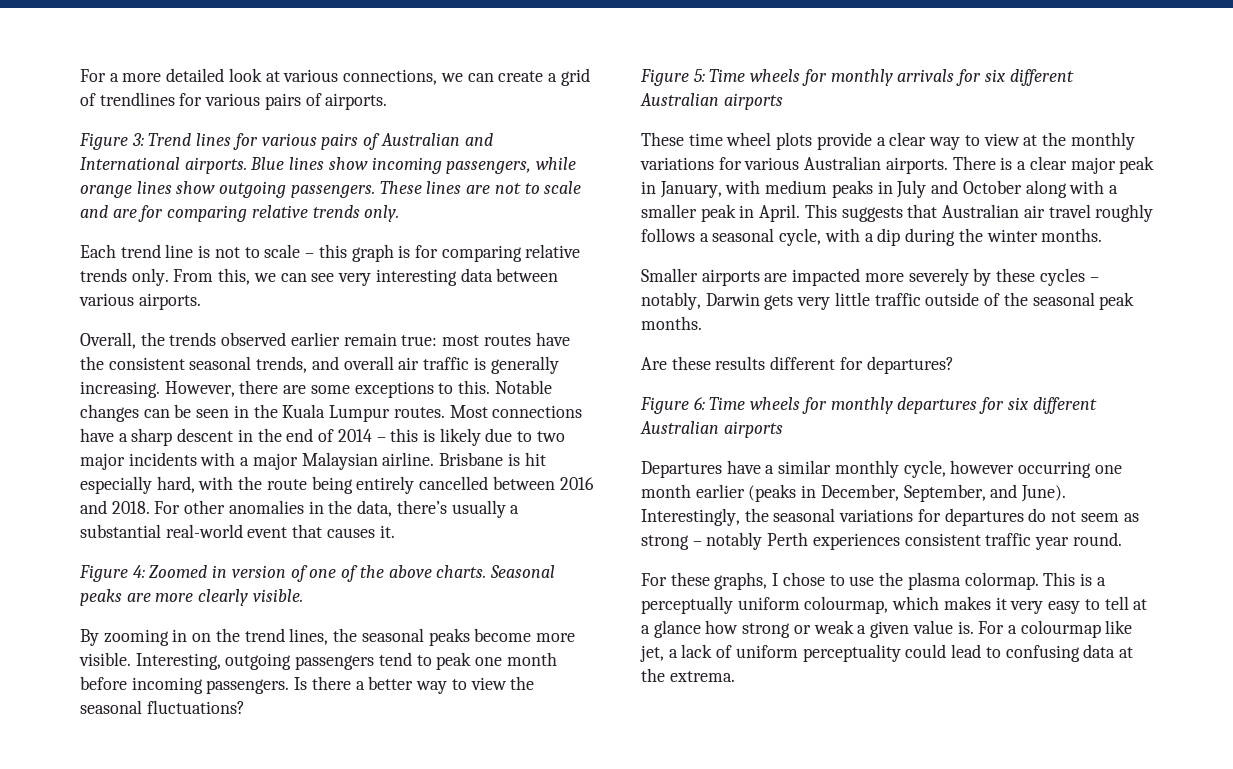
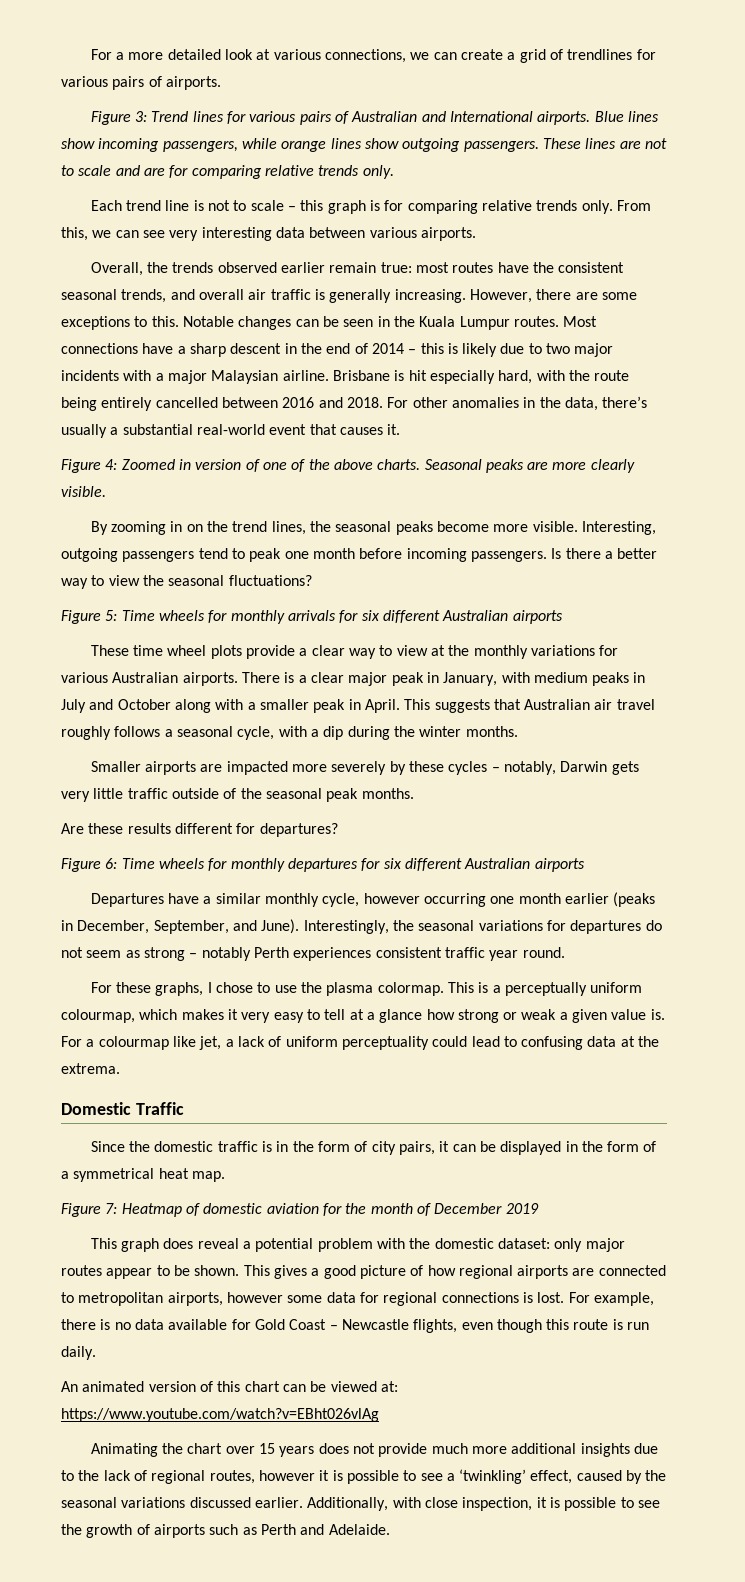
+ Domestic Traffic
+ Since the domestic traffic is in the form of city pairs, it can be displayed in the form of a symmetrical heat map.
+ Figure 7: Heatmap of domestic aviation for the month of December 2019
+ This graph does reveal a potential problem with the domestic dataset: only major routes appear to be shown. This gives a good picture of how regional airports are connected to metropolitan airports, however some data for regional connections is lost. For example, there is no data available for Gold Coast – Newcastle flights, even though this route is run daily.
+ An animated version of this chart can be viewed at: https://www.youtube.com/watch?v=EBht026vlAg
+ Animating the chart over 15 years does not provide much more additional insights due to the lack of regional routes, however it is possible to see a ‘twinkling’ effect, caused by the seasonal variations discussed earlier. Additionally, with close inspection, it is possible to see the growth of airports such as Perth and Adelaide.

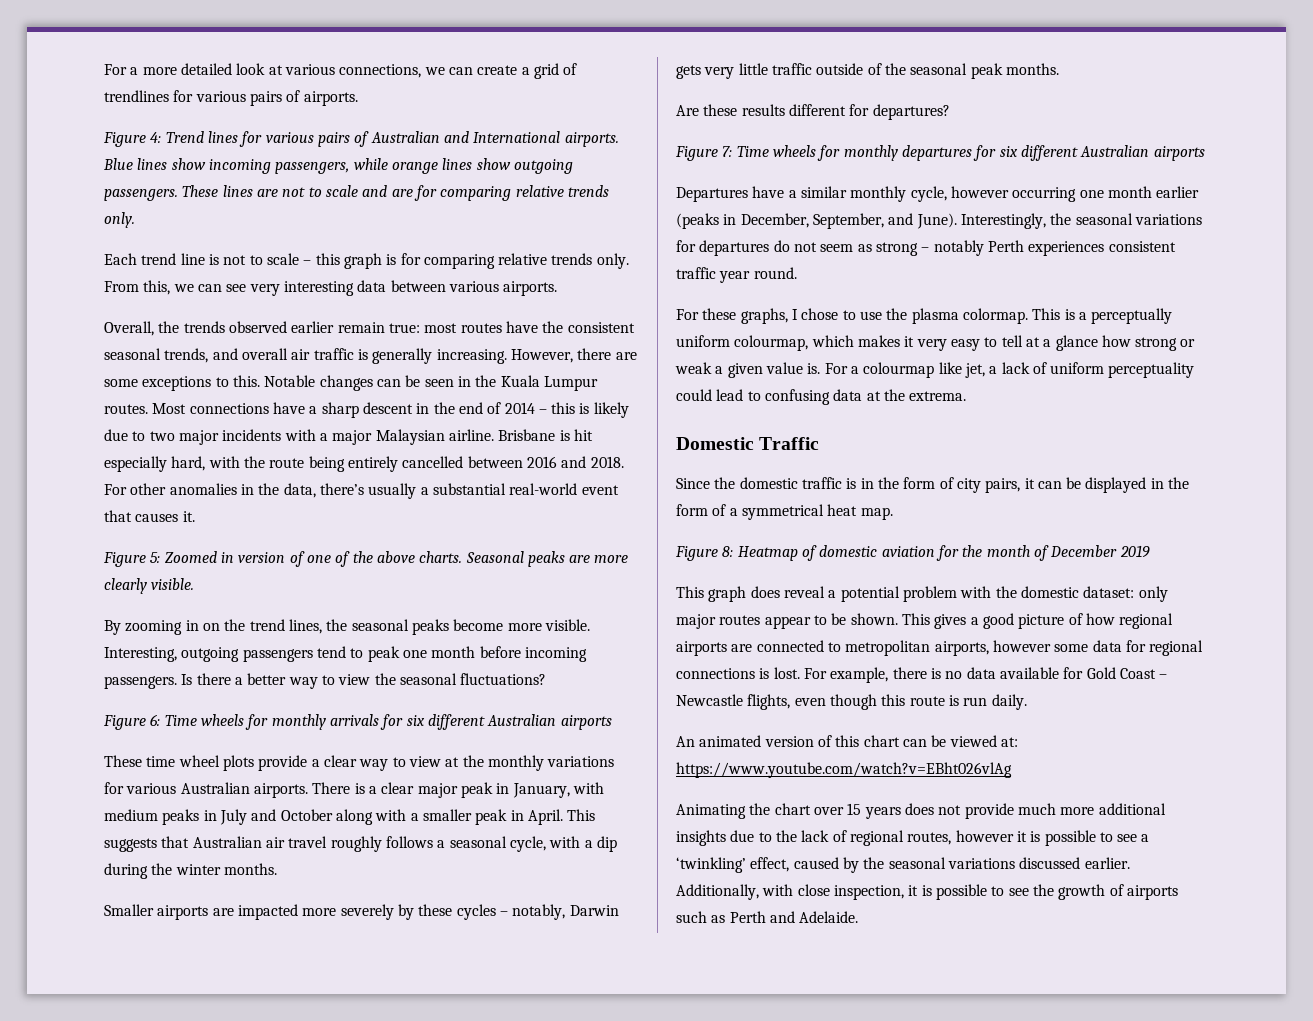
- Figure 3: Trend lines for various pairs of Australian and International airports.
+ Figure 4: Trend lines for various pairs of Australian and International airports.
- Figure 4: Zoomed in version of one of the above charts.
+ Figure 5: Zoomed in version of one of the above charts.
- Figure 5: Time wheels for monthly arrivals for six different Australian airports
+ Figure 6: Time wheels for monthly arrivals for six different Australian airports
- Figure 6: Time wheels for monthly departures for six different Australian airports
+ Figure 7: Time wheels for monthly departures for six different Australian airports
- Figure 7: Heatmap of domestic aviation for the month of December 2019
+ Figure 8: Heatmap of domestic aviation for the month of December 2019

